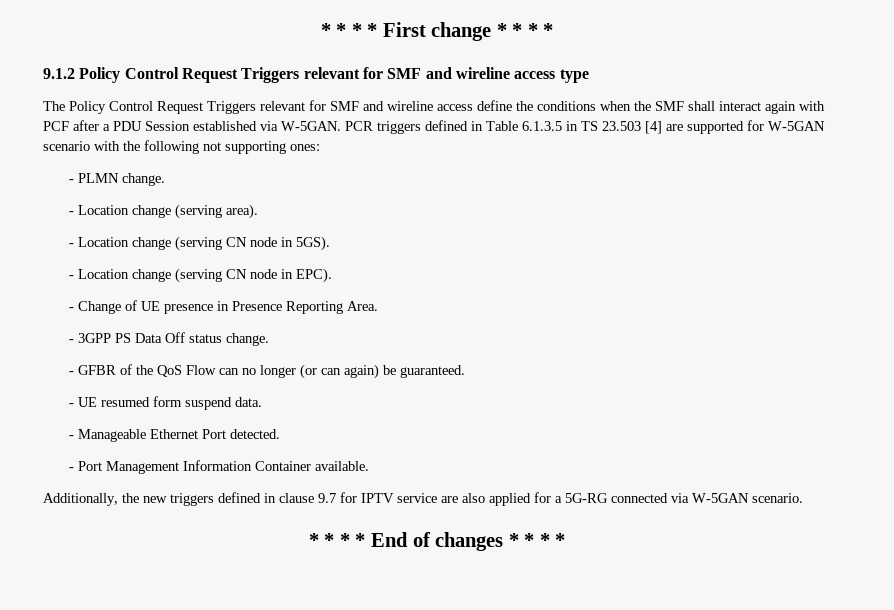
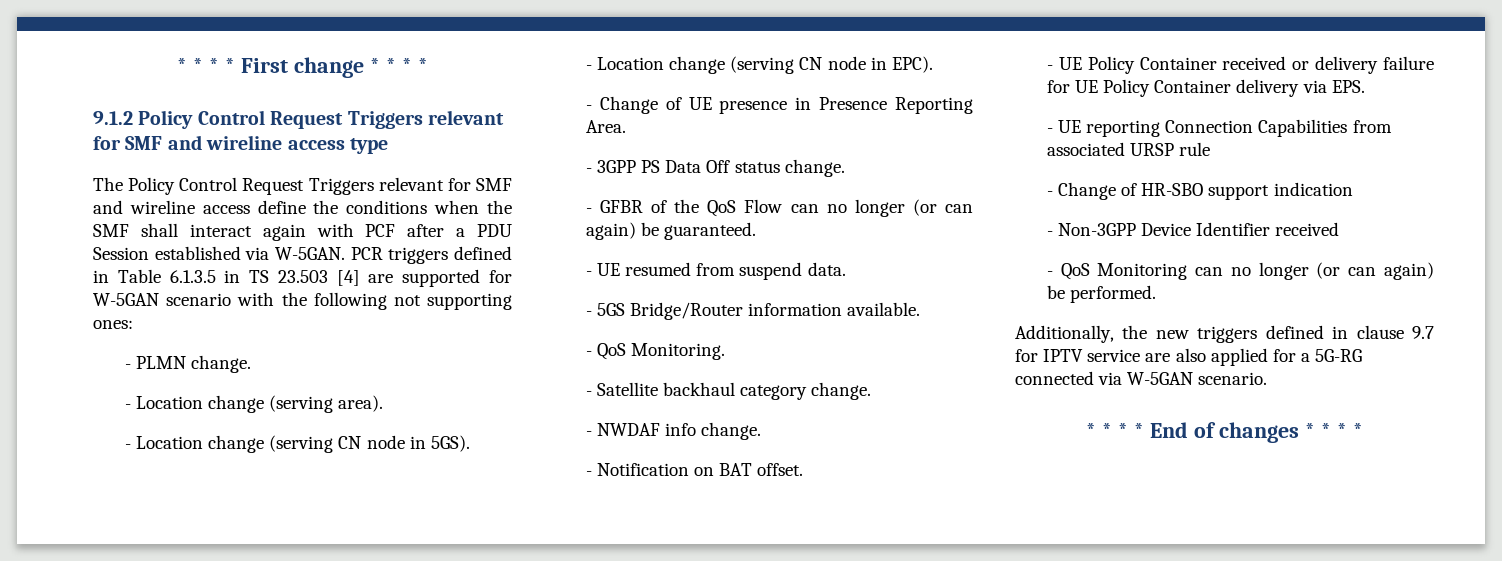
- - UE resumed form suspend data.
+ - UE resumed from suspend data.
- - Manageable Ethernet Port detected.
- - Port Management Information Container available.
+ - 5GS Bridge/Router information available.
+ - QoS Monitoring.
+ - Satellite backhaul category change.
+ - NWDAF info change.
+ - Notification on BAT offset.
+ - UE Policy Container received or delivery failure for UE Policy Container delivery via EPS.
+ - UE reporting Connection Capabilities from associated URSP rule
+ - Change of HR-SBO support indication
+ - Non-3GPP Device Identifier received
+ - QoS Monitoring can no longer (or can again) be performed.

